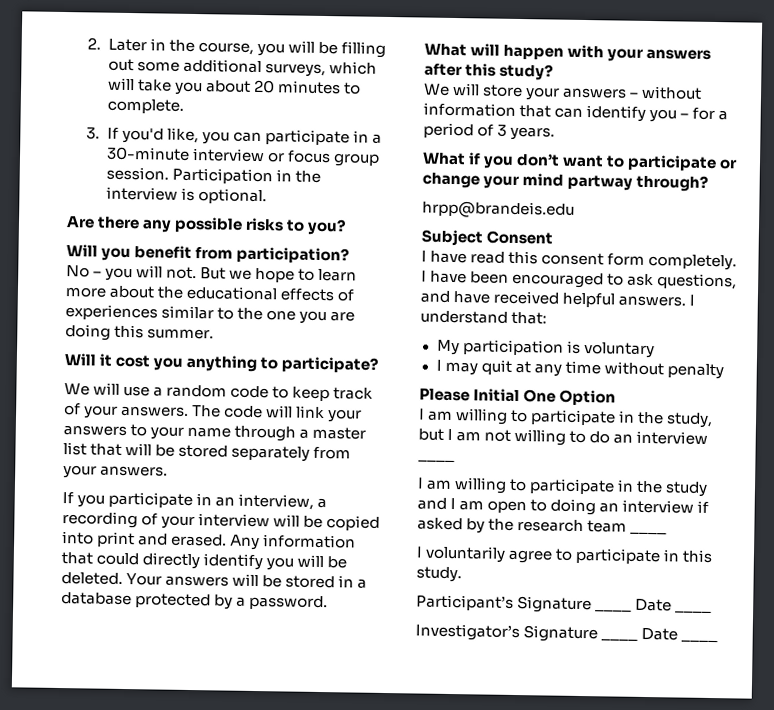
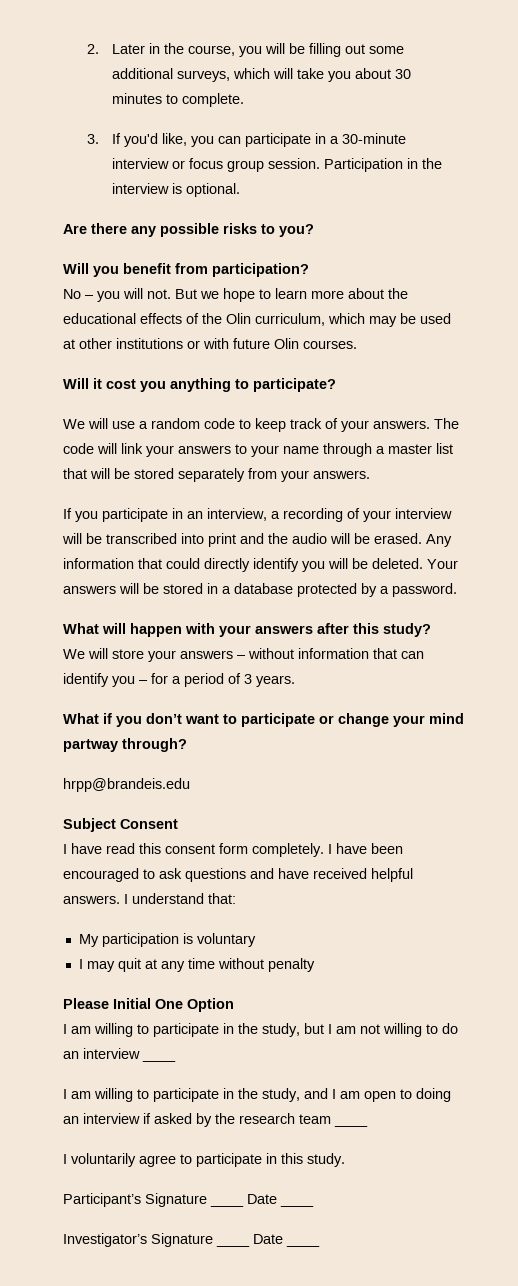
- 2. Later in the course, you will be filling out some additional surveys, which will take you about 20 minutes to complete.
+ 2. Later in the course, you will be filling out some additional surveys, which will take you about 30 minutes to complete.
- But we hope to learn more about the educational effects of experiences similar to the one you are doing this summer.
+ But we hope to learn more about the educational effects of the Olin curriculum, which may be used at other institutions or with future Olin courses.
- If you participate in an interview, a recording of your interview will be copied into print and erased.
+ If you participate in an interview, a recording of your interview will be transcribed into print and the audio will be erased.
- I have been encouraged to ask questions, and have received helpful answers.
+ I have been encouraged to ask questions and have received helpful answers.
- I am willing to participate in the study and I am open to doing an interview if asked by the research team ____
+ I am willing to participate in the study, and I am open to doing an interview if asked by the research team ____

